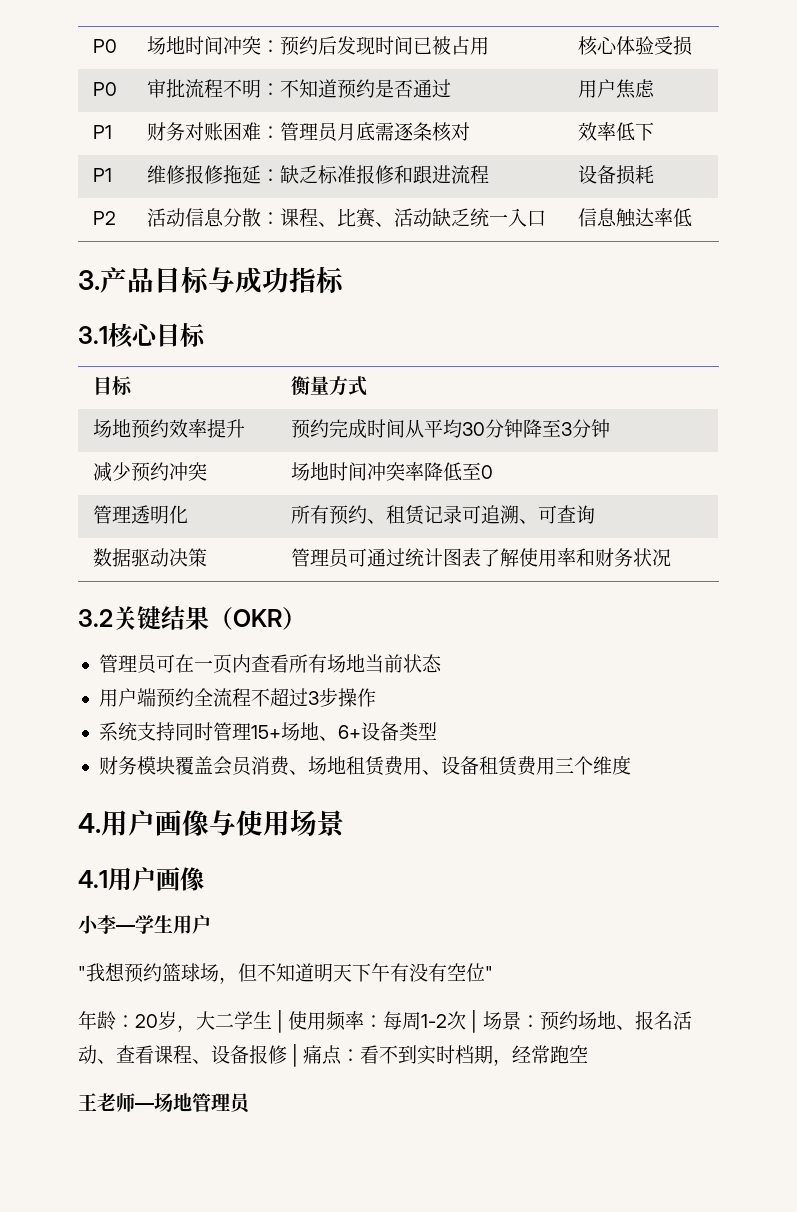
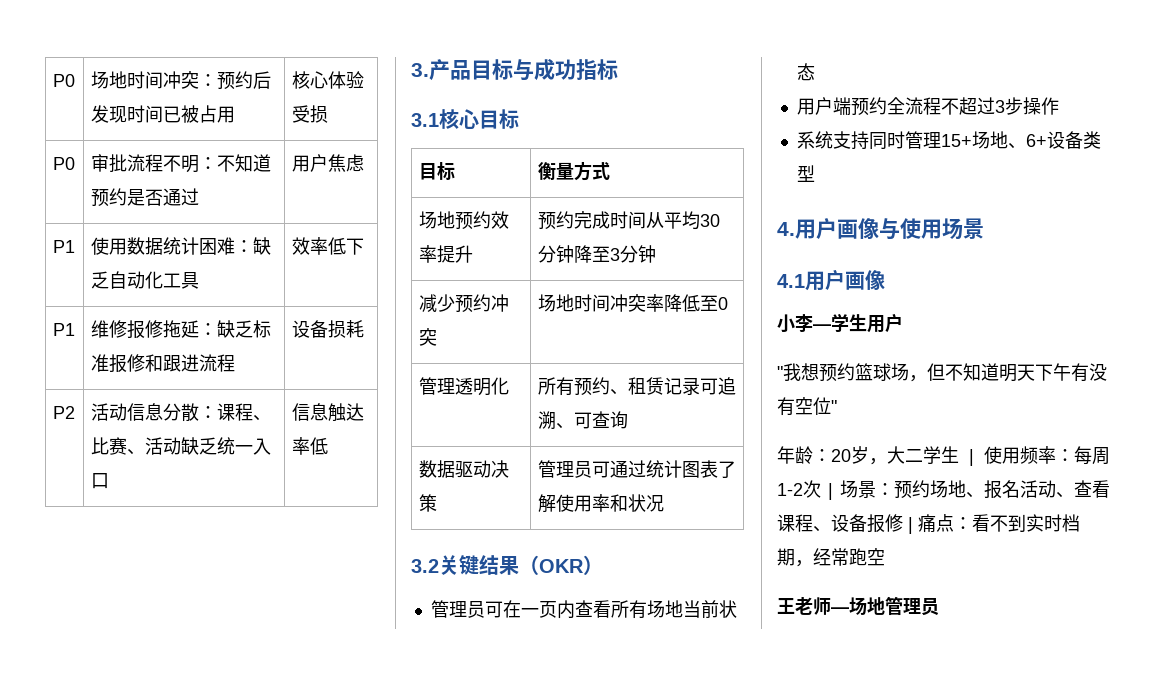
- P1 | 财务对账困难：管理员月底需逐条核对 | 效率低下
+ P1 | 使用数据统计困难：缺乏自动化工具 | 效率低下
- 数据驱动决策 | 管理员可通过统计图表了解使用率和财务状况
+ 数据驱动决策 | 管理员可通过统计图表了解使用率和状况
- 财务模块覆盖会员消费、场地租赁费用、设备租赁费用三个维度

